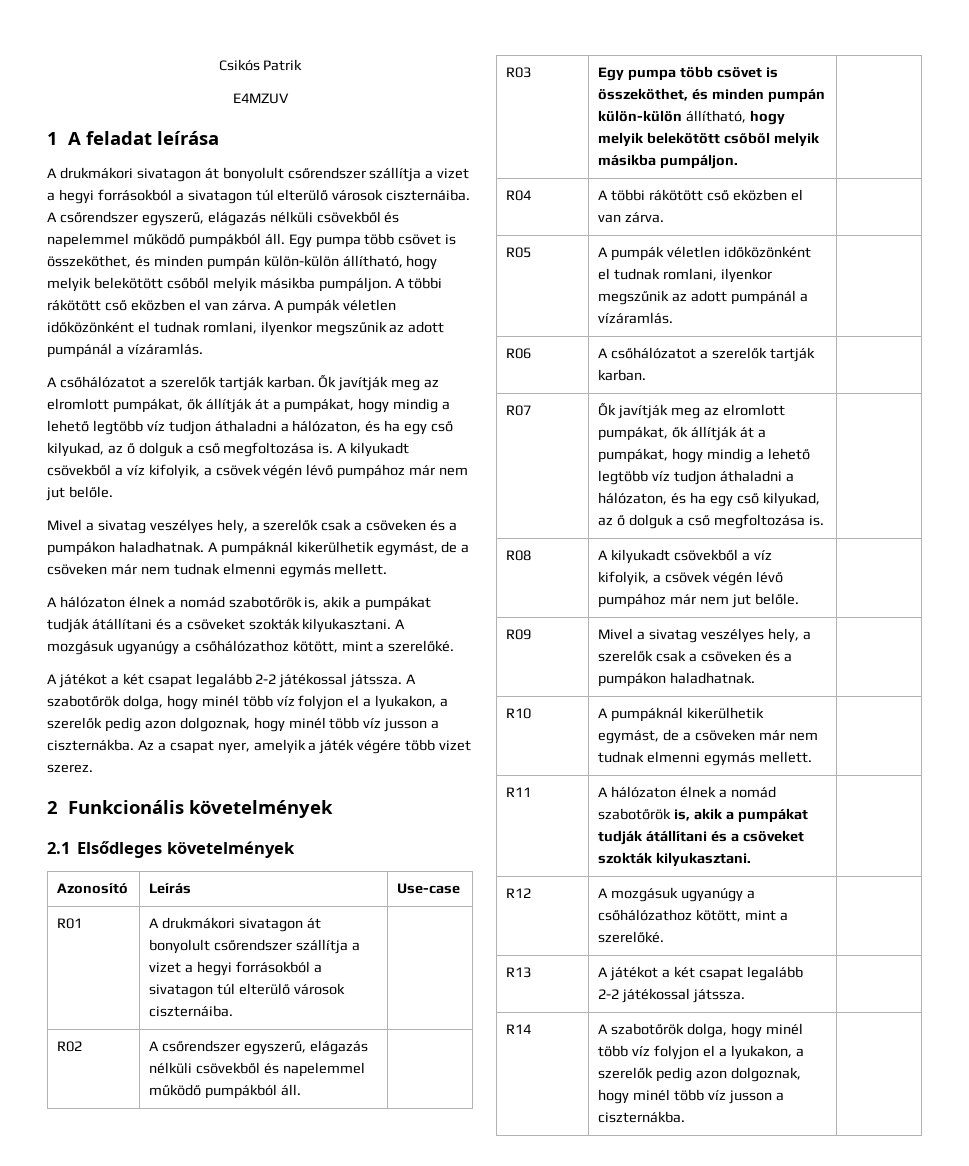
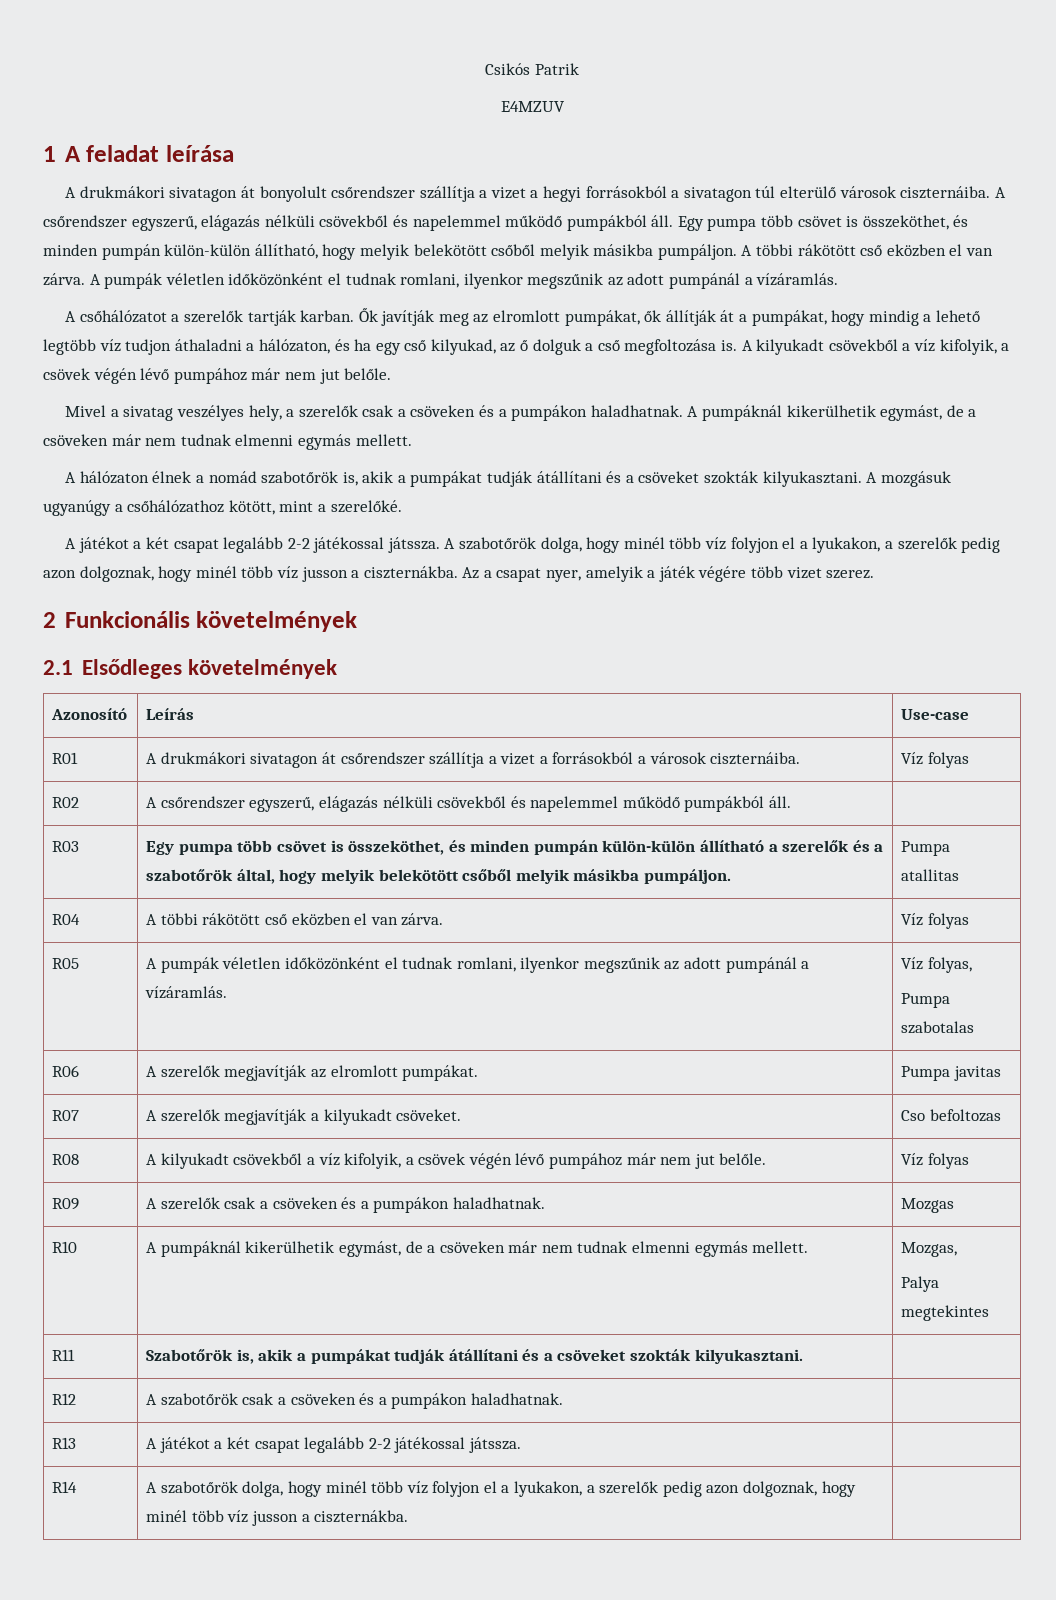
- R01 | A drukmákori sivatagon át bonyolult csőrendszer szállítja a vizet a hegyi forrásokból a sivatagon túl elterülő városok ciszternáiba. |
+ R01 | A drukmákori sivatagon át csőrendszer szállítja a vizet a forrásokból a városok ciszternáiba. | Víz folyas
- R03 | Egy pumpa több csövet is összeköthet, és minden pumpán külön-külön állítható, hogy melyik belekötött csőből melyik másikba pumpáljon. |
+ R03 | Egy pumpa több csövet is összeköthet, és minden pumpán külön-külön állítható a szerelők és a szabotőrök által, hogy melyik belekötött csőből melyik másikba pumpáljon. | Pumpa atallitas
- R04 | A többi rákötött cső eközben el van zárva. |
+ R04 | A többi rákötött cső eközben el van zárva. | Víz folyas
- R05 | A pumpák véletlen időközönként el tudnak romlani, ilyenkor megszűnik az adott pumpánál a vízáramlás. |
- R06 | A csőhálózatot a szerelők tartják karban. |
- R07 | Ők javítják meg az elromlott pumpákat, ők állítják át a pumpákat, hogy mindig a lehető legtöbb víz tudjon áthaladni a hálózaton, és ha egy cső kilyukad, az ő dolguk a cső megfoltozása is. |
+ R05 | A pumpák véletlen időközönként el tudnak romlani, ilyenkor megszűnik az adott pumpánál a vízáramlás. | Víz folyas,
+ Pumpa szabotalas
+ R06 | A szerelők megjavítják az elromlott pumpákat. | Pumpa javitas
+ R07 | A szerelők megjavítják a kilyukadt csöveket. | Cso befoltozas
- R08 | A kilyukadt csövekből a víz kifolyik, a csövek végén lévő pumpához már nem jut belőle. |
+ R08 | A kilyukadt csövekből a víz kifolyik, a csövek végén lévő pumpához már nem jut belőle. | Víz folyas
- R09 | Mivel a sivatag veszélyes hely, a szerelők csak a csöveken és a pumpákon haladhatnak. |
+ R09 | A szerelők csak a csöveken és a pumpákon haladhatnak. | Mozgas
- R10 | A pumpáknál kikerülhetik egymást, de a csöveken már nem tudnak elmenni egymás mellett. |
- R11 | A hálózaton élnek a nomád szabotőrök is, akik a pumpákat tudják átállítani és a csöveket szokták kilyukasztani. |
+ R10 | A pumpáknál kikerülhetik egymást, de a csöveken már nem tudnak elmenni egymás mellett. | Mozgas,
+ Palya megtekintes
+ R11 | Szabotőrök is, akik a pumpákat tudják átállítani és a csöveket szokták kilyukasztani. |
- R12 | A mozgásuk ugyanúgy a csőhálózathoz kötött, mint a szerelőké. |
+ R12 | A szabotőrök csak a csöveken és a pumpákon haladhatnak. |

